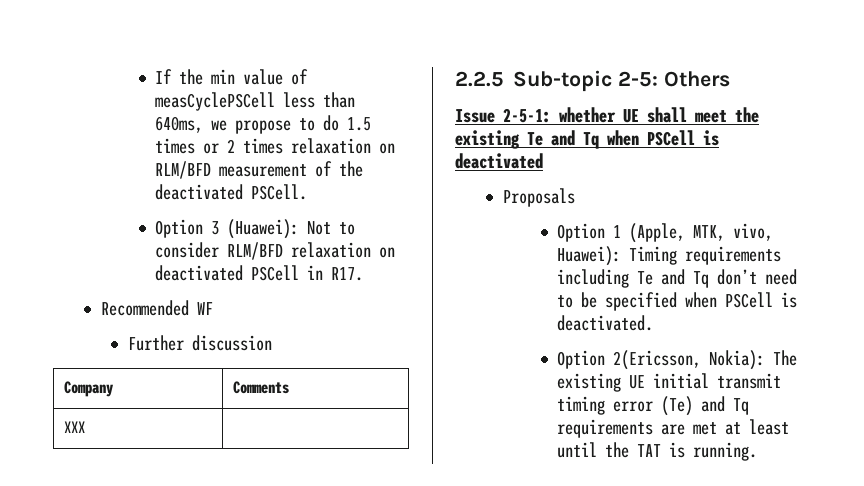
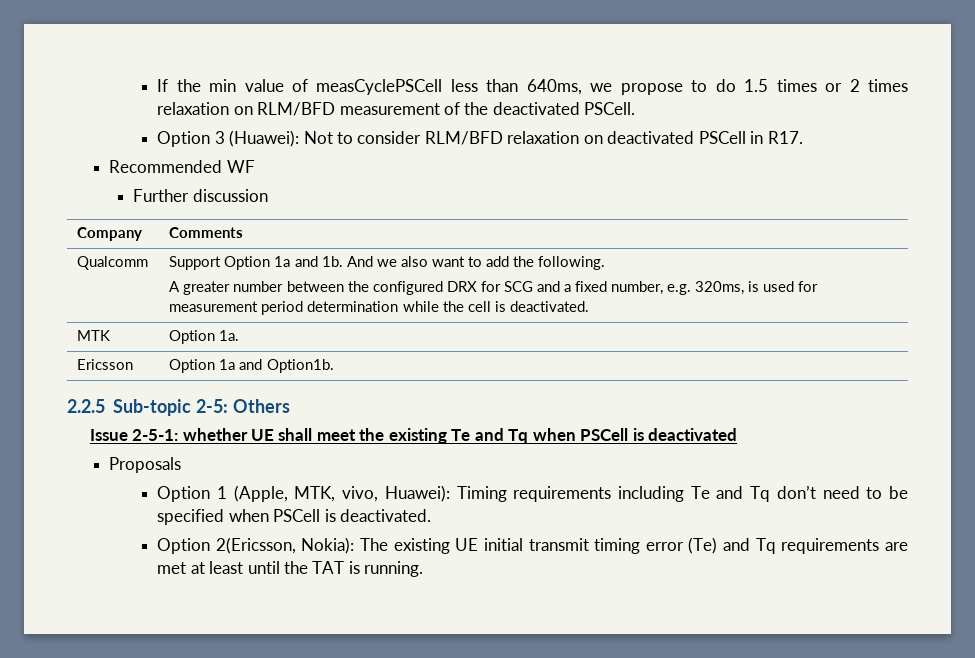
- XXX |
+ Qualcomm | Support Option 1a and 1b. And we also want to add the following.
+ A greater number between the configured DRX for SCG and a fixed number, e.g. 320ms, is used for measurement period determination while the cell is deactivated.
+ MTK | Option 1a.
+ Ericsson | Option 1a and Option1b.

